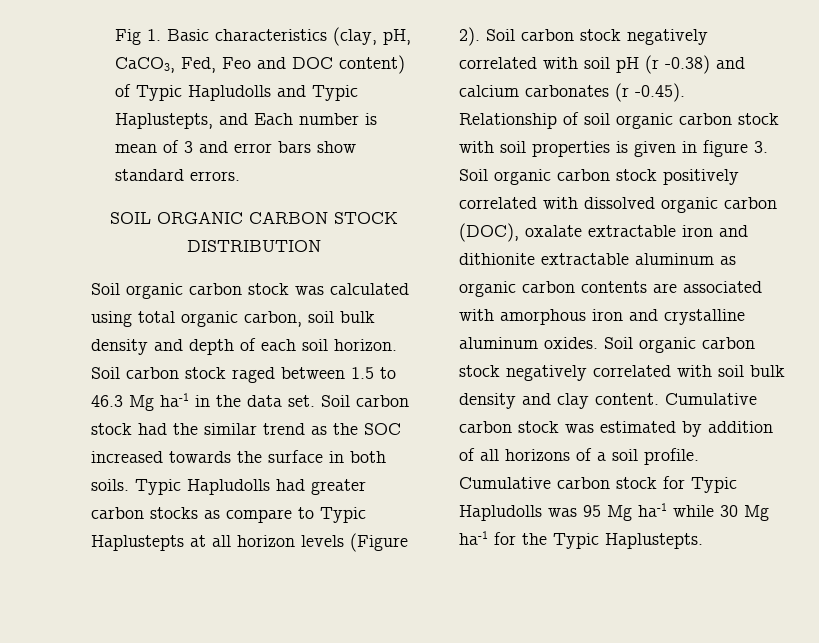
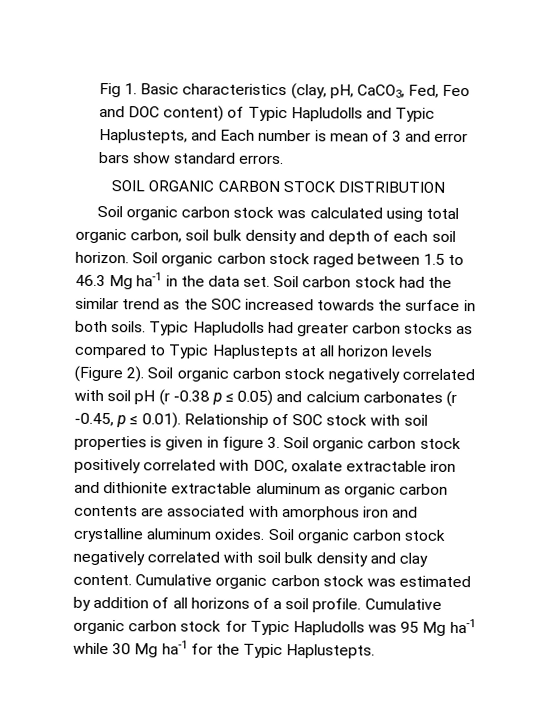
- Soil carbon stock raged between 1.5 to 46.3 Mg ha-1 in the data set.
+ Soil organic carbon stock raged between 1.5 to 46.3 Mg ha-1 in the data set.
- Typic Hapludolls had greater carbon stocks as compare to Typic Haplustepts at all horizon levels (Figure 2).
+ Typic Hapludolls had greater carbon stocks as compared to Typic Haplustepts at all horizon levels (Figure 2).
- Soil carbon stock negatively correlated with soil pH (r -0.38) and calcium carbonates (r -0.45). Relationship of soil organic carbon stock with soil properties is given in figure 3. Soil organic carbon stock positively correlated with dissolved organic carbon (DOC), oxalate extractable iron and dithionite extractable aluminum as organic carbon contents are associated with amorphous iron and crystalline aluminum oxides.
+ Soil organic carbon stock negatively correlated with soil pH (r -0.38 p ≤ 0.05) and calcium carbonates (r -0.45, p ≤ 0.01). Relationship of SOC stock with soil properties is given in figure 3. Soil organic carbon stock positively correlated with DOC, oxalate extractable iron and dithionite extractable aluminum as organic carbon contents are associated with amorphous iron and crystalline aluminum oxides.
- Cumulative carbon stock was estimated by addition of all horizons of a soil profile.
+ Cumulative organic carbon stock was estimated by addition of all horizons of a soil profile.
- Cumulative carbon stock for Typic Hapludolls was 95 Mg ha-1 while 30 Mg ha-1 for the Typic Haplustepts.
+ Cumulative organic carbon stock for Typic Hapludolls was 95 Mg ha-1 while 30 Mg ha-1 for the Typic Haplustepts.

